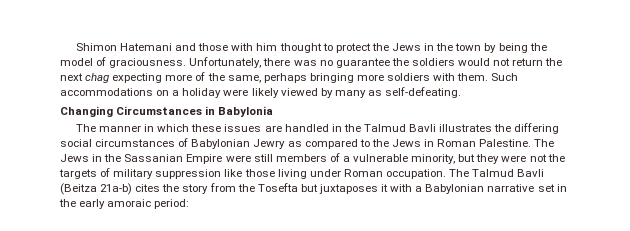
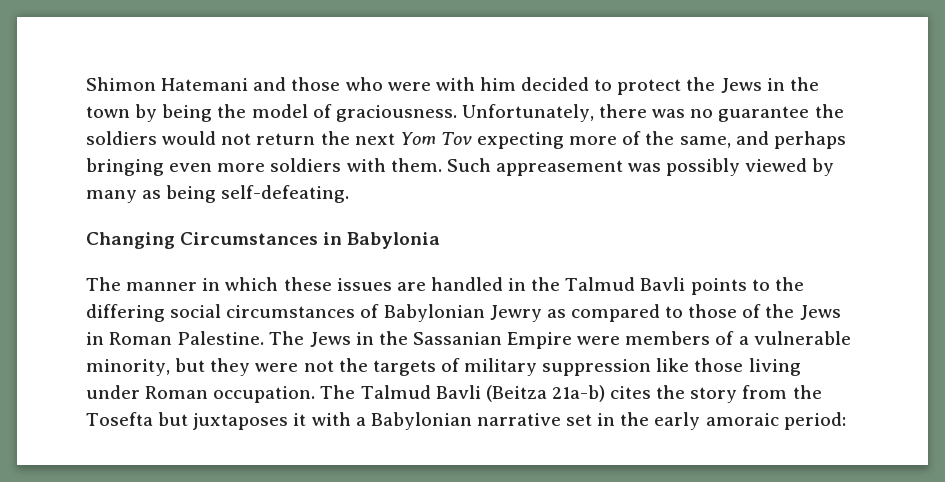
- Shimon Hatemani and those with him thought to protect the Jews in the town by being the model of graciousness.
+ Shimon Hatemani and those who were with him decided to protect the Jews in the town by being the model of graciousness.
- Unfortunately, there was no guarantee the soldiers would not return the next chag expecting more of the same, perhaps bringing more soldiers with them.
+ Unfortunately, there was no guarantee the soldiers would not return the next Yom Tov expecting more of the same, and perhaps bringing even more soldiers with them.
- Such accommodations on a holiday were likely viewed by many as self-defeating.
+ Such appreasement was possibly viewed by many as being self-defeating.
- The manner in which these issues are handled in the Talmud Bavli illustrates the differing social circumstances of Babylonian Jewry as compared to the Jews in Roman Palestine.
+ The manner in which these issues are handled in the Talmud Bavli points to the differing social circumstances of Babylonian Jewry as compared to those of the Jews in Roman Palestine.
- The Jews in the Sassanian Empire were still members of a vulnerable minority, but they were not the targets of military suppression like those living under Roman occupation.
+ The Jews in the Sassanian Empire were members of a vulnerable minority, but they were not the targets of military suppression like those living under Roman occupation.

